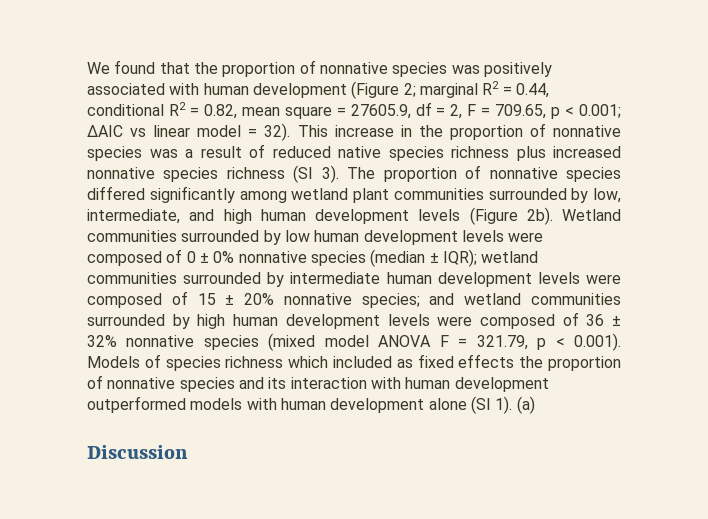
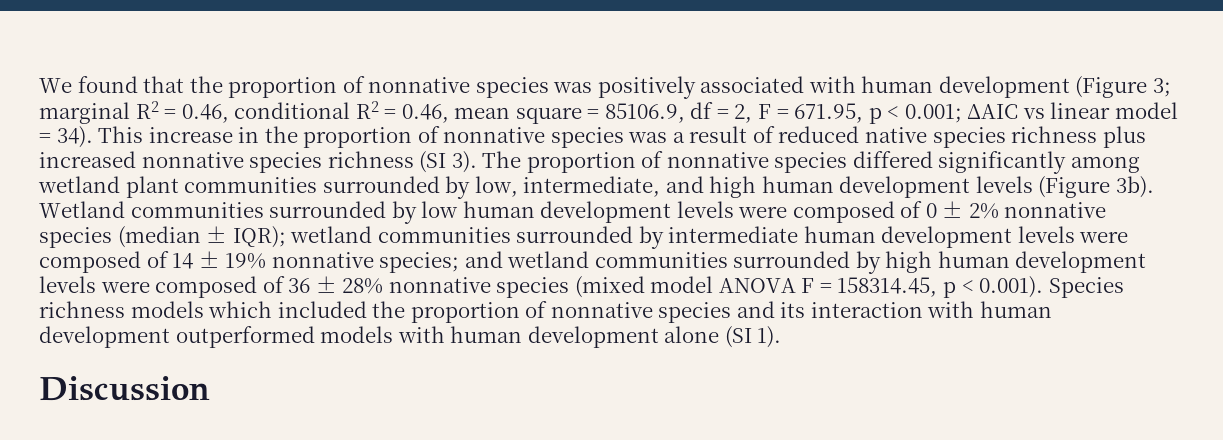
- We found that the proportion of nonnative species was positively associated with human development (Figure 2; marginal R2 = 0.44, conditional R2 = 0.82, mean square = 27605.9, df = 2, F = 709.65, p < 0.001; ΔAIC vs linear model = 32).
+ We found that the proportion of nonnative species was positively associated with human development (Figure 3; marginal R2 = 0.46, conditional R2 = 0.46, mean square = 85106.9, df = 2, F = 671.95, p < 0.001; ΔAIC vs linear model = 34).
- The proportion of nonnative species differed significantly among wetland plant communities surrounded by low, intermediate, and high human development levels (Figure 2b).
+ The proportion of nonnative species differed significantly among wetland plant communities surrounded by low, intermediate, and high human development levels (Figure 3b).
- Wetland communities surrounded by low human development levels were composed of 0 ± 0% nonnative species (median ± IQR);
+ Wetland communities surrounded by low human development levels were composed of 0 ± 2% nonnative species (median ± IQR);
- wetland communities surrounded by intermediate human development levels were composed of 15 ± 20% nonnative species;
+ wetland communities surrounded by intermediate human development levels were composed of 14 ± 19% nonnative species;
- and wetland communities surrounded by high human development levels were composed of 36 ± 32% nonnative species (mixed model ANOVA F = 321.79, p < 0.001). Models of species richness which included as fixed effects the proportion of nonnative species and its interaction with human development outperformed models with human development alone (SI 1). (a)
+ and wetland communities surrounded by high human development levels were composed of 36 ± 28% nonnative species (mixed model ANOVA F = 158314.45, p < 0.001). Species richness models which included the proportion of nonnative species and its interaction with human development outperformed models with human development alone (SI 1).

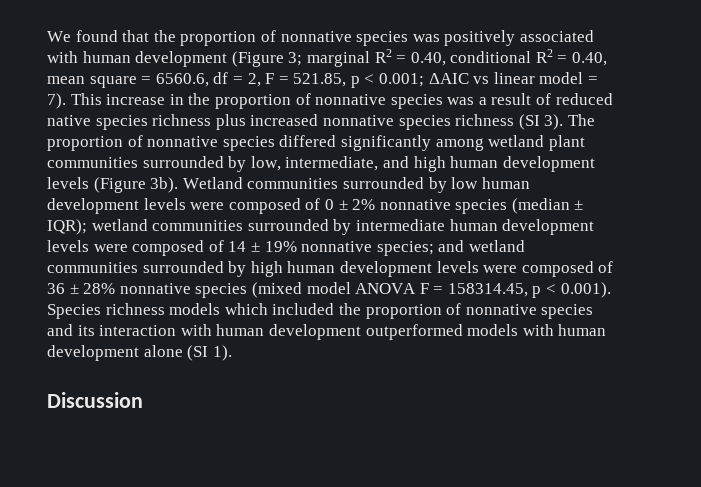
- We found that the proportion of nonnative species was positively associated with human development (Figure 3; marginal R2 = 0.46, conditional R2 = 0.46, mean square = 85106.9, df = 2, F = 671.95, p < 0.001; ΔAIC vs linear model = 34).
+ We found that the proportion of nonnative species was positively associated with human development (Figure 3; marginal R2 = 0.40, conditional R2 = 0.40, mean square = 6560.6, df = 2, F = 521.85, p < 0.001; ΔAIC vs linear model = 7).

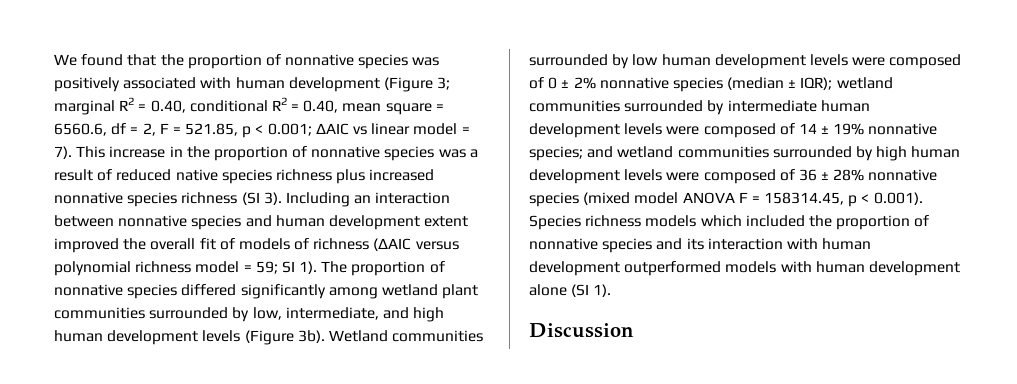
+ Including an interaction between nonnative species and human development extent improved the overall fit of models of richness (ΔAIC versus polynomial richness model = 59; SI 1).

